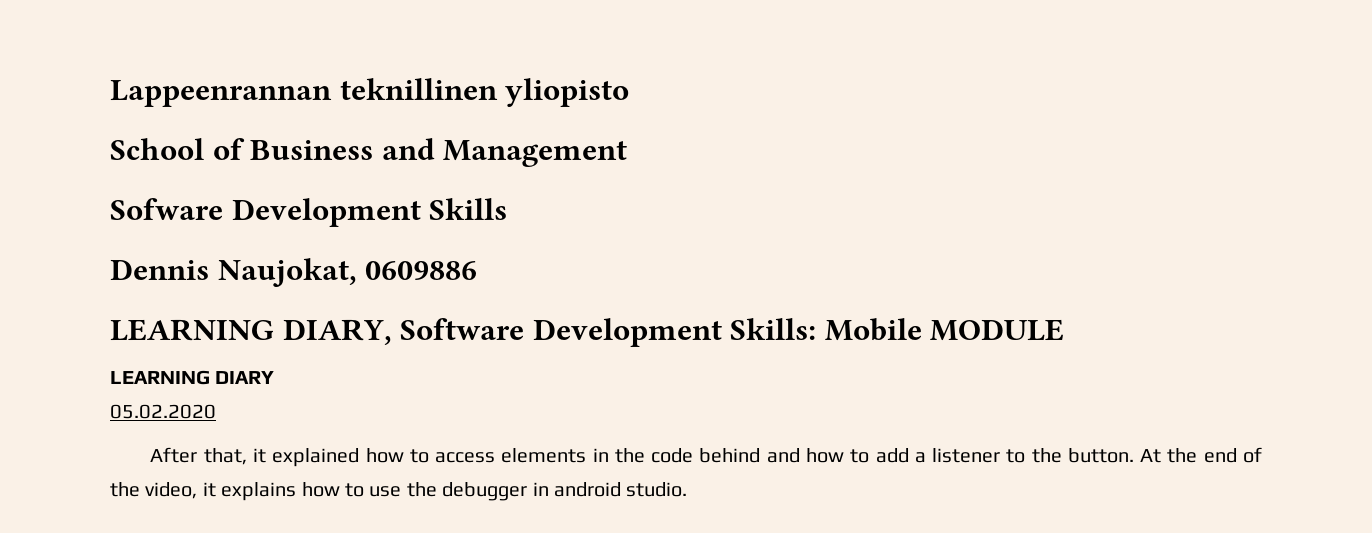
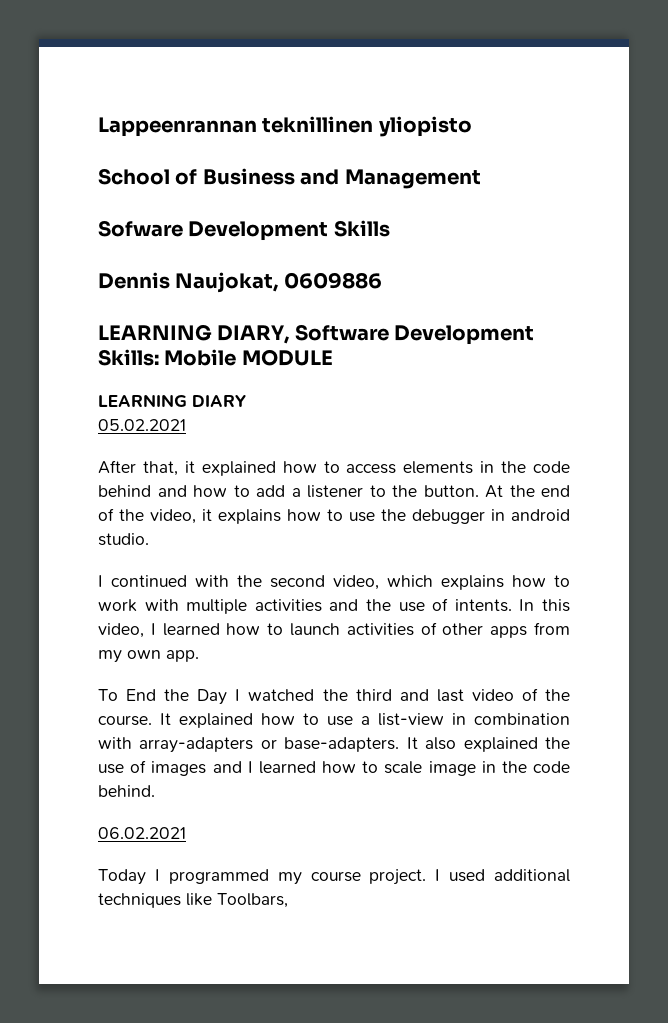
- 05.02.2020
+ 05.02.2021
+ I continued with the second video, which explains how to work with multiple activities and the use of intents. In this video, I learned how to launch activities of other apps from my own app.
+ To End the Day I watched the third and last video of the course. It explained how to use a list-view in combination with array-adapters or base-adapters. It also explained the use of images and I learned how to scale image in the code behind.
+ 06.02.2021
+ Today I programmed my course project. I used additional techniques like Toolbars,

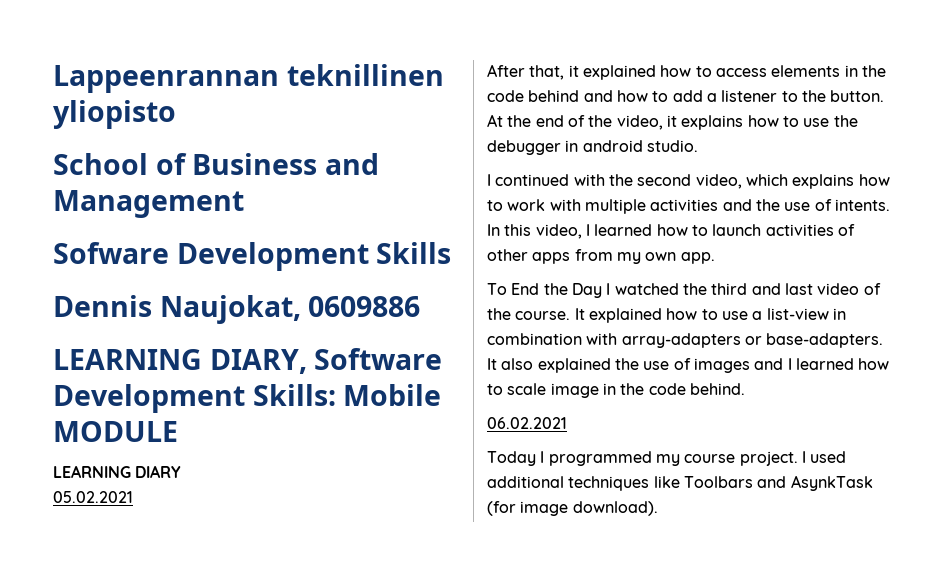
- I used additional techniques like Toolbars,
+ I used additional techniques like Toolbars and AsynkTask (for image download).

